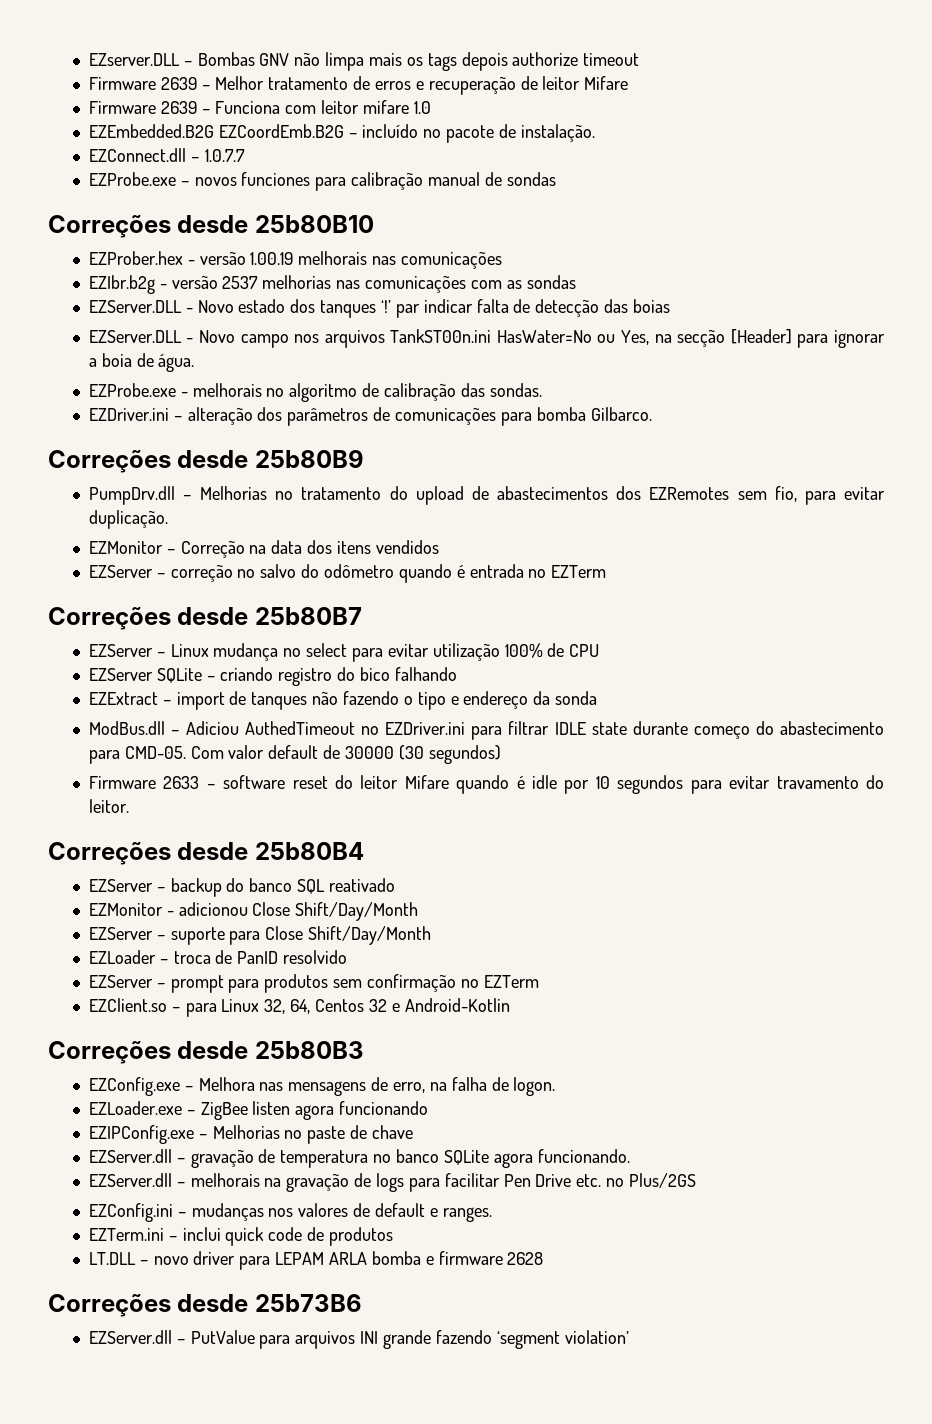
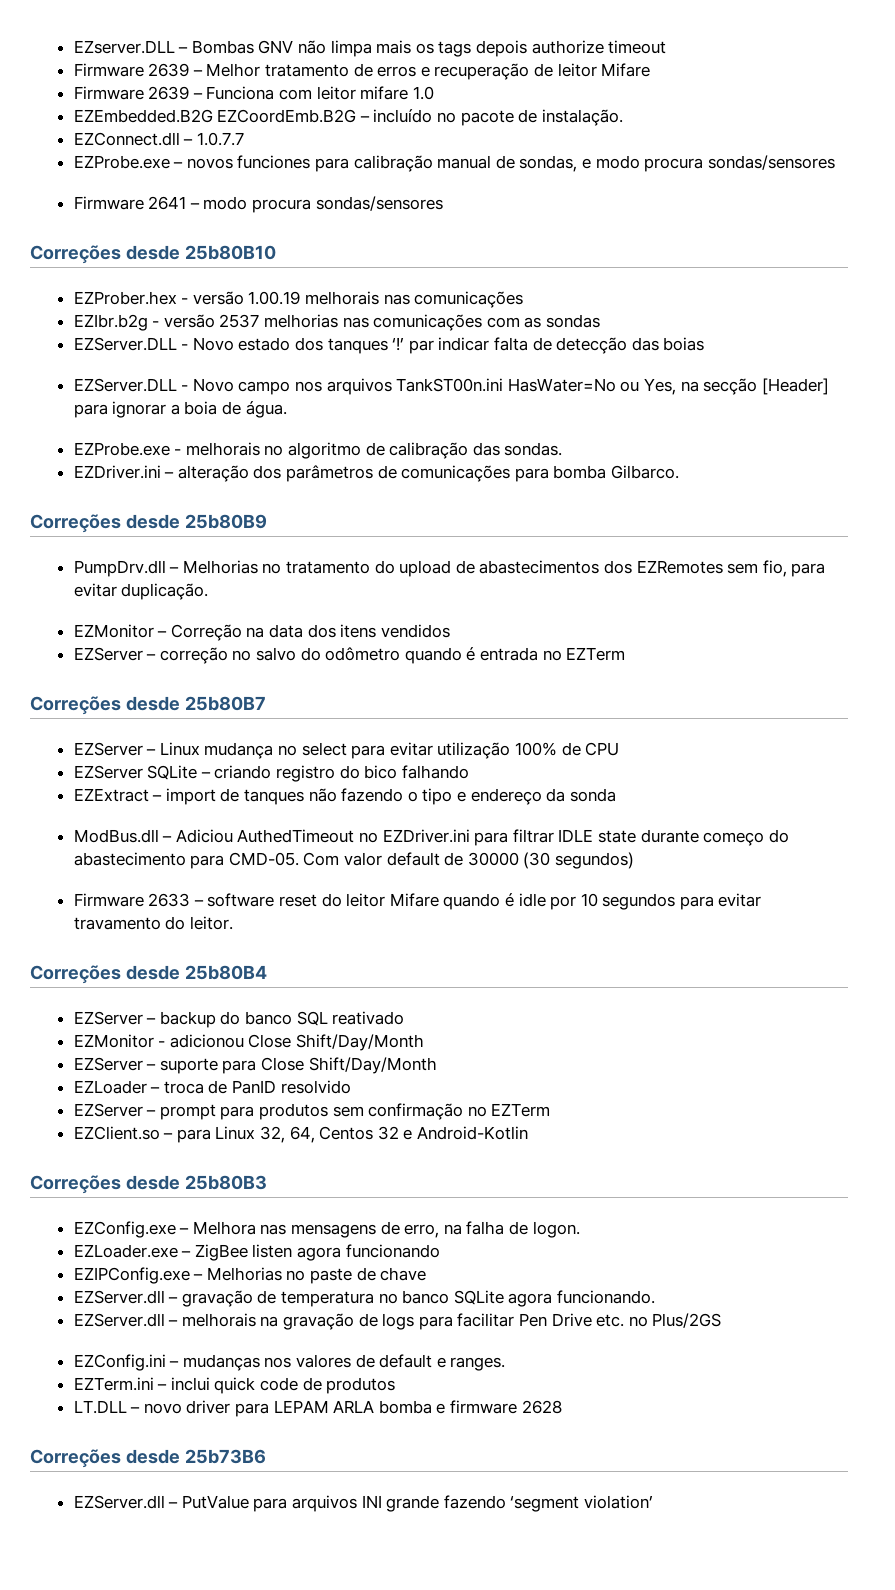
- EZProbe.exe – novos funciones para calibração manual de sondas
+ EZProbe.exe – novos funciones para calibração manual de sondas, e modo procura sondas/sensores
+ Firmware 2641 – modo procura sondas/sensores

